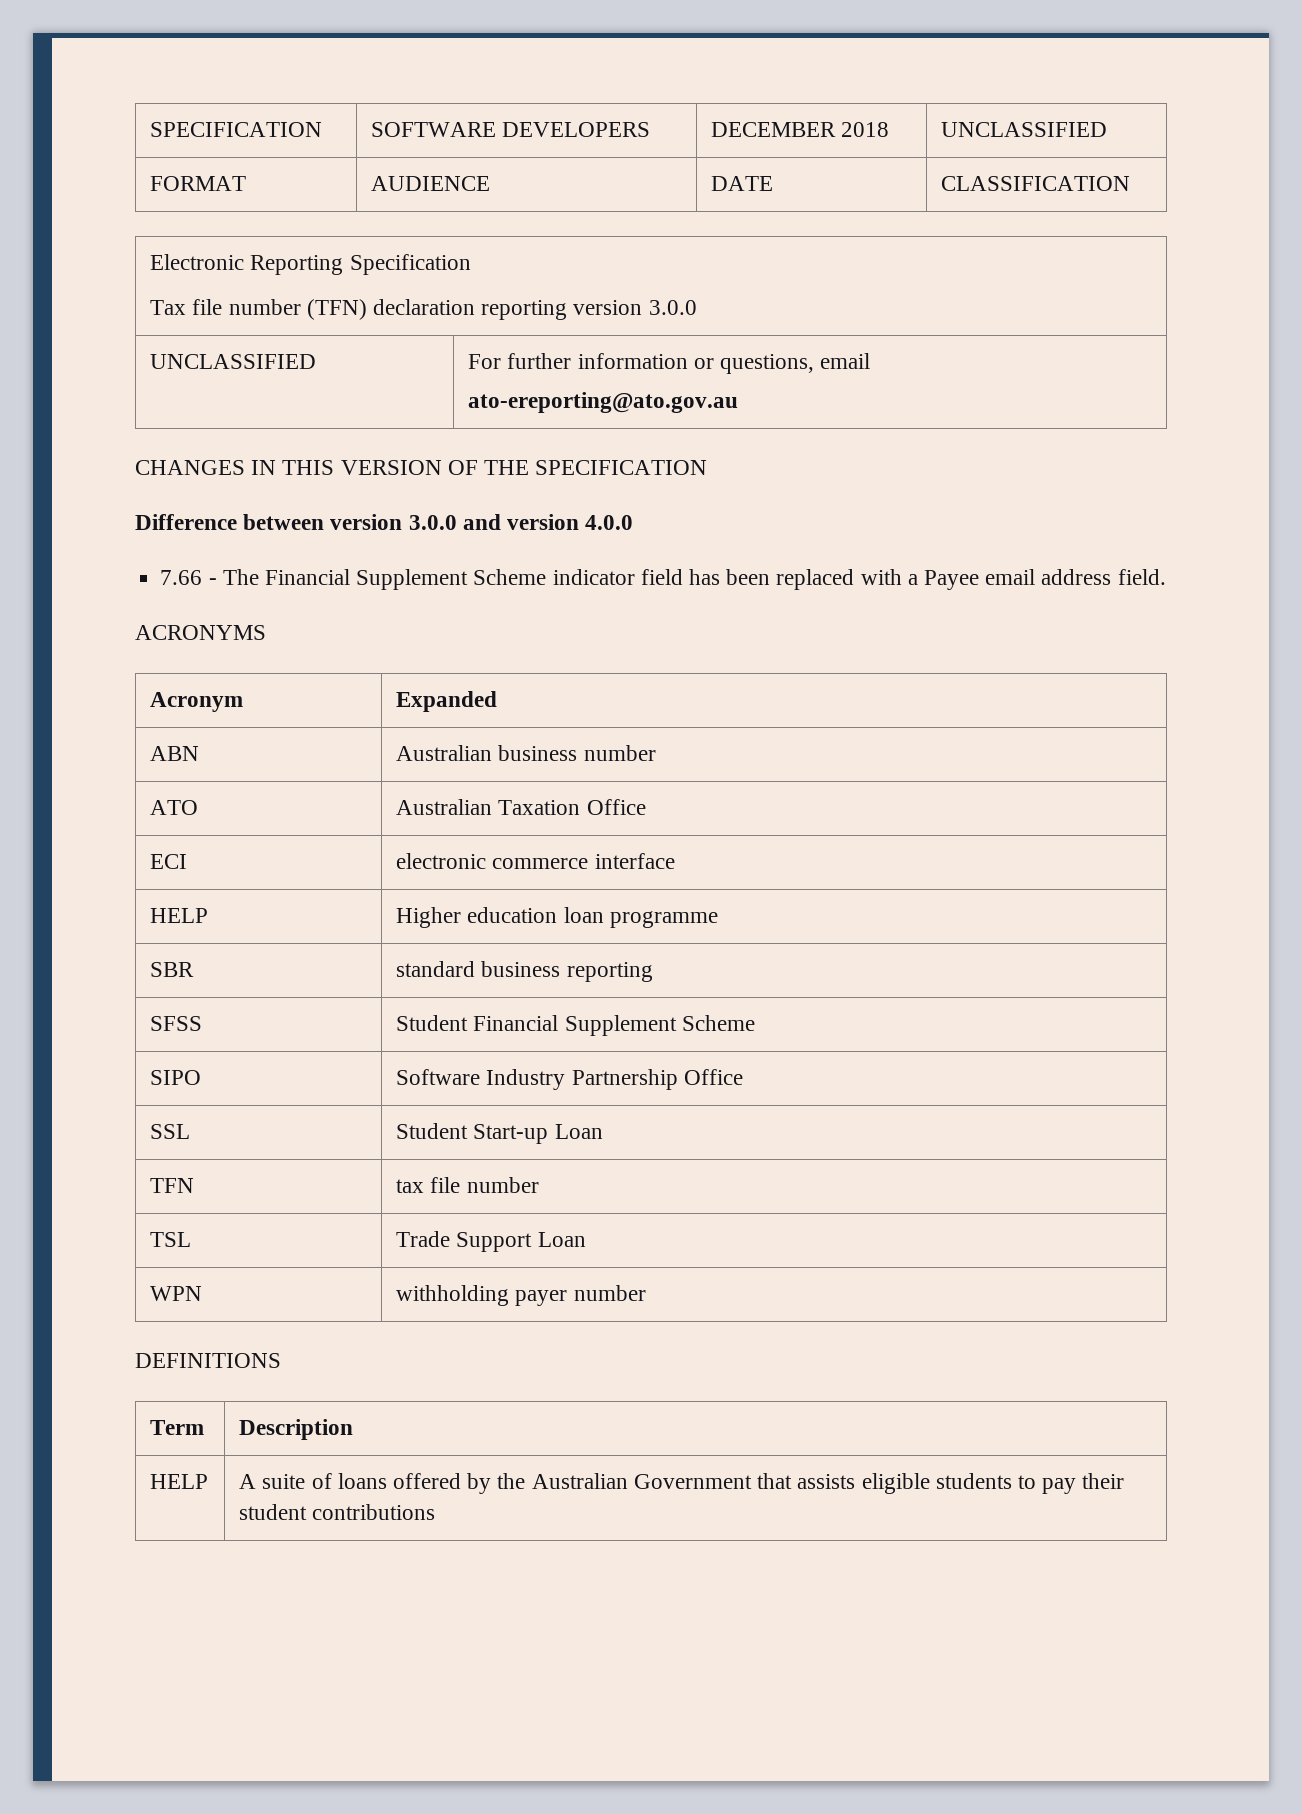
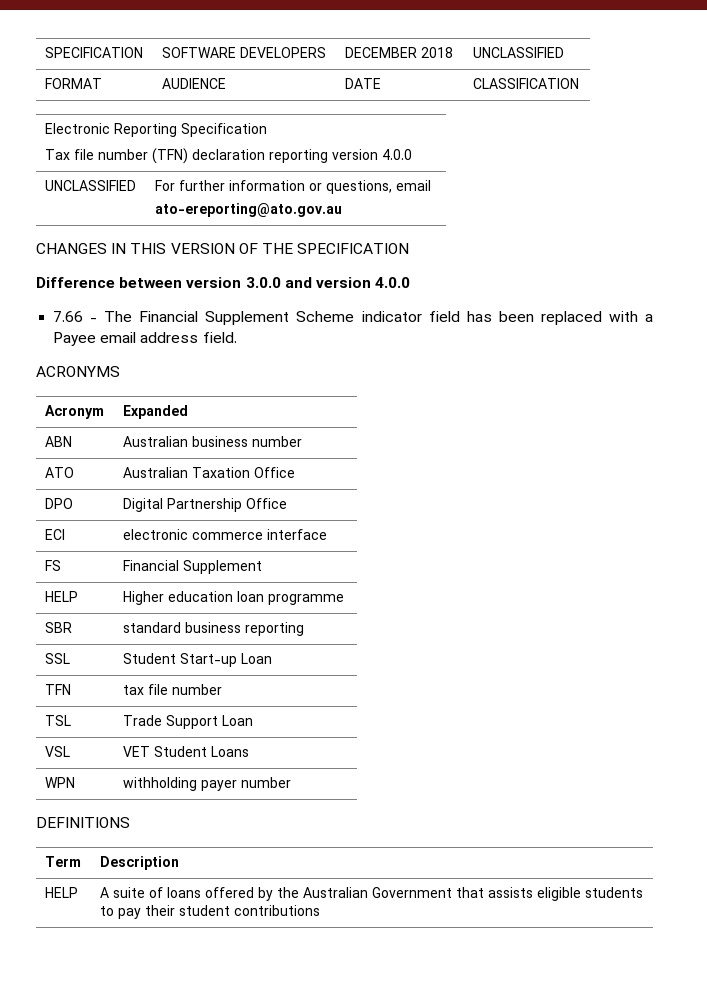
  Electronic Reporting Specification
- Tax file number (TFN) declaration reporting version 3.0.0
+ Tax file number (TFN) declaration reporting version 4.0.0
+ DPO | Digital Partnership Office
+ FS | Financial Supplement
- SFSS | Student Financial Supplement Scheme
- SIPO | Software Industry Partnership Office
+ VSL | VET Student Loans

